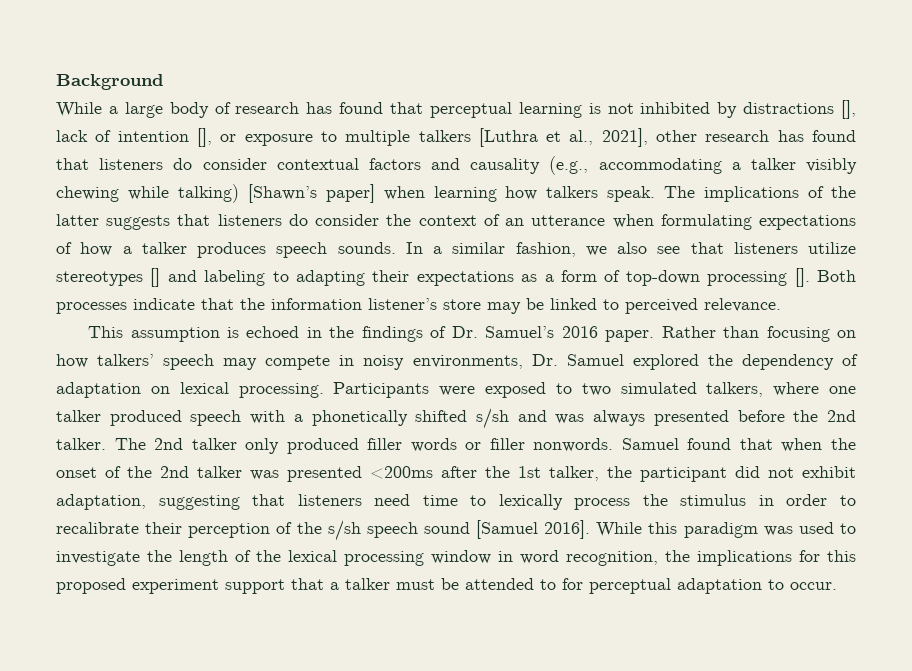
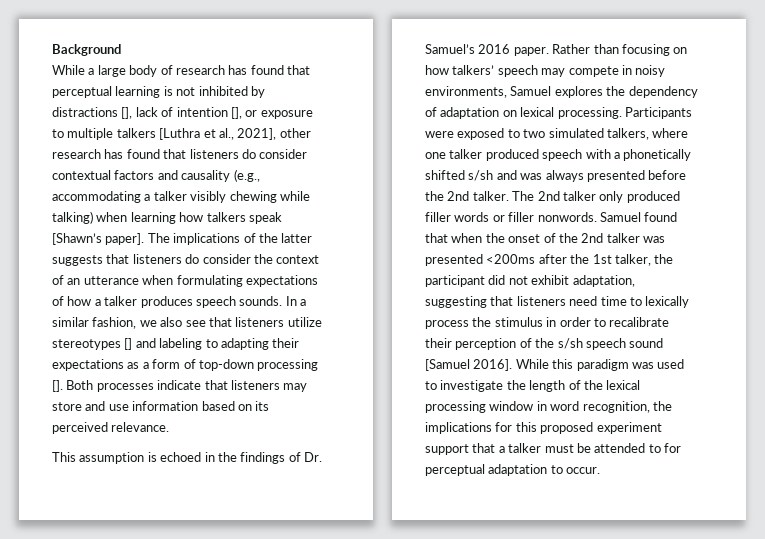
- While a large body of research has found that perceptual learning is not inhibited by distractions [], lack of intention [], or exposure to multiple talkers [Luthra et al., 2021], other research has found that listeners do consider contextual factors and causality (e.g., accommodating a talker visibly chewing while talking) [Shawn’s paper] when learning how talkers speak.
+ While a large body of research has found that perceptual learning is not inhibited by distractions [], lack of intention [], or exposure to multiple talkers [Luthra et al., 2021], other research has found that listeners do consider contextual factors and causality (e.g., accommodating a talker visibly chewing while talking) when learning how talkers speak [Shawn’s paper].
- Both processes indicate that the information listener’s store may be linked to perceived relevance.
+ Both processes indicate that listeners may store and use information based on its perceived relevance.
- Rather than focusing on how talkers’ speech may compete in noisy environments, Dr. Samuel explored the dependency of adaptation on lexical processing.
+ Rather than focusing on how talkers’ speech may compete in noisy environments, Samuel explores the dependency of adaptation on lexical processing.

